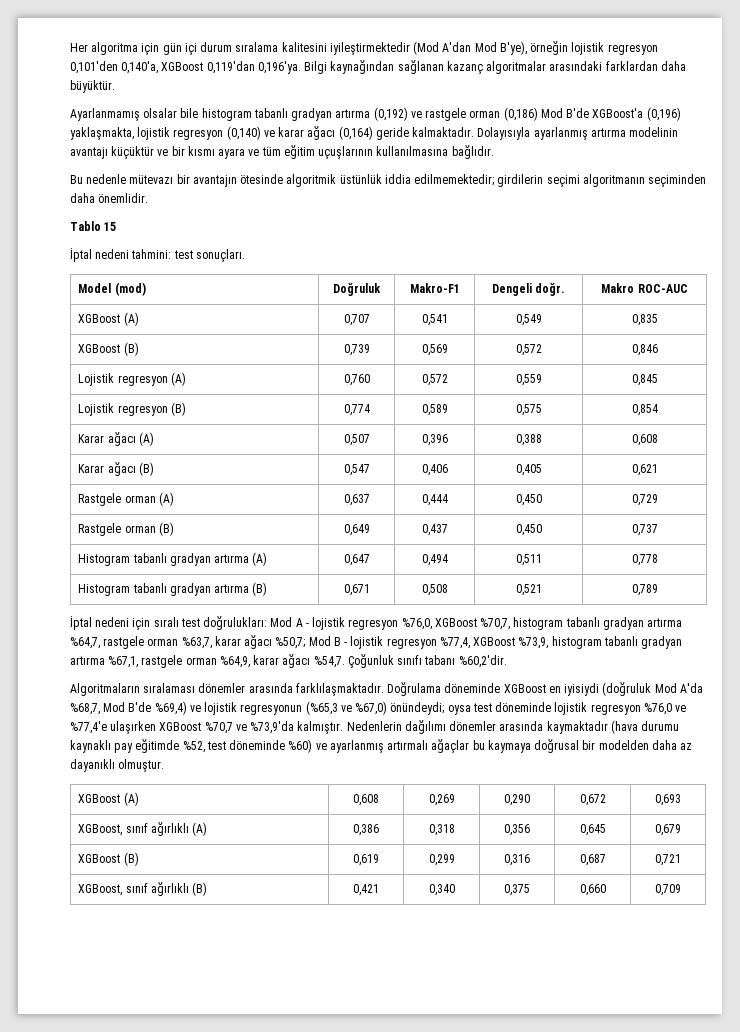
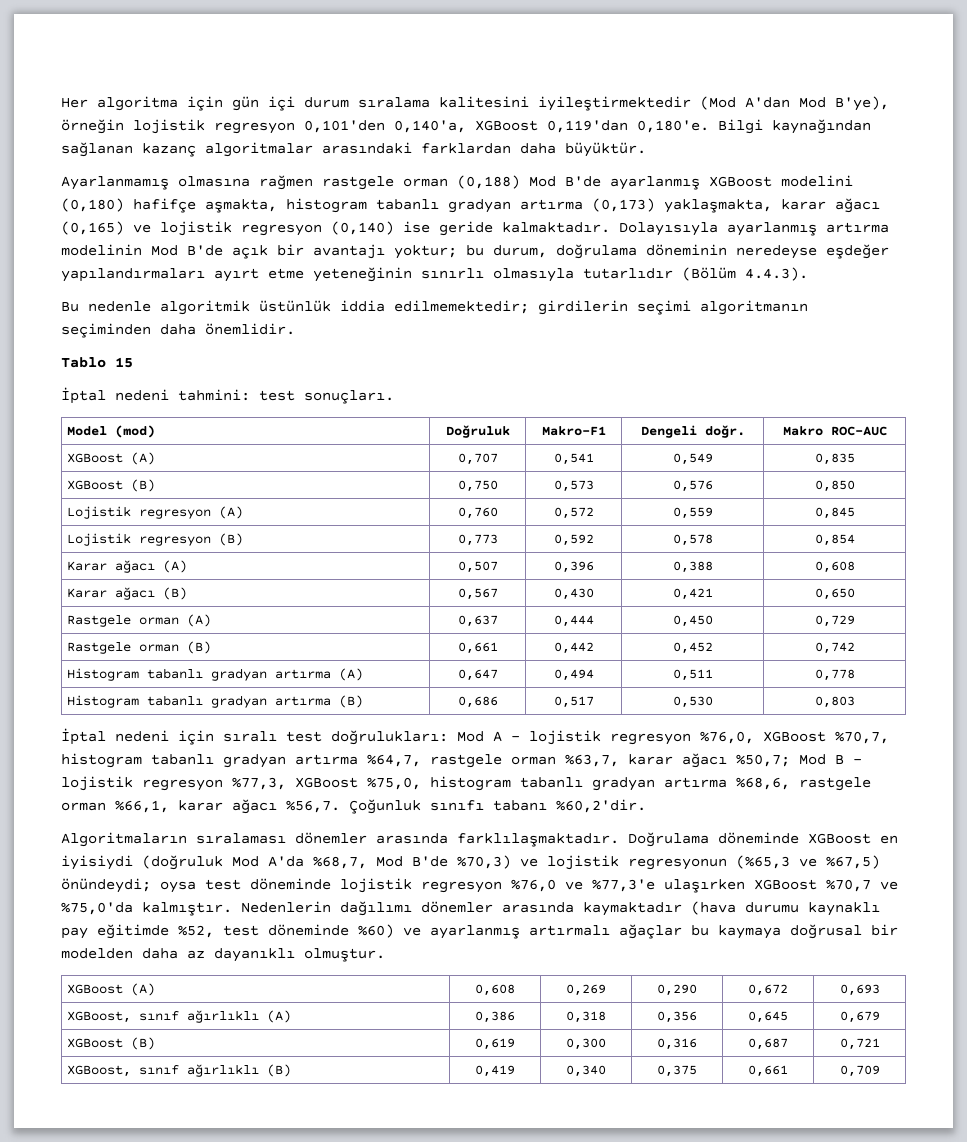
- Her algoritma için gün içi durum sıralama kalitesini iyileştirmektedir (Mod A'dan Mod B'ye), örneğin lojistik regresyon 0,101'den 0,140'a, XGBoost 0,119'dan 0,196'ya.
+ Her algoritma için gün içi durum sıralama kalitesini iyileştirmektedir (Mod A'dan Mod B'ye), örneğin lojistik regresyon 0,101'den 0,140'a, XGBoost 0,119'dan 0,180'e.
- Ayarlanmamış olsalar bile histogram tabanlı gradyan artırma (0,192) ve rastgele orman (0,186) Mod B'de XGBoost'a (0,196) yaklaşmakta, lojistik regresyon (0,140) ve karar ağacı (0,164) geride kalmaktadır.
+ Ayarlanmamış olmasına rağmen rastgele orman (0,188) Mod B'de ayarlanmış XGBoost modelini (0,180) hafifçe aşmakta, histogram tabanlı gradyan artırma (0,173) yaklaşmakta, karar ağacı (0,165) ve lojistik regresyon (0,140) ise geride kalmaktadır.
- Dolayısıyla ayarlanmış artırma modelinin avantajı küçüktür ve bir kısmı ayara ve tüm eğitim uçuşlarının kullanılmasına bağlıdır.
- Bu nedenle mütevazı bir avantajın ötesinde algoritmik üstünlük iddia edilmemektedir; girdilerin seçimi algoritmanın seçiminden daha önemlidir.
+ Dolayısıyla ayarlanmış artırma modelinin Mod B'de açık bir avantajı yoktur; bu durum, doğrulama döneminin neredeyse eşdeğer yapılandırmaları ayırt etme yeteneğinin sınırlı olmasıyla tutarlıdır (Bölüm 4.4.3).
+ Bu nedenle algoritmik üstünlük iddia edilmemektedir; girdilerin seçimi algoritmanın seçiminden daha önemlidir.
- XGBoost (B) | 0,739 | 0,569 | 0,572 | 0,846
+ XGBoost (B) | 0,750 | 0,573 | 0,576 | 0,850
- Lojistik regresyon (B) | 0,774 | 0,589 | 0,575 | 0,854
+ Lojistik regresyon (B) | 0,773 | 0,592 | 0,578 | 0,854
- Karar ağacı (B) | 0,547 | 0,406 | 0,405 | 0,621
+ Karar ağacı (B) | 0,567 | 0,430 | 0,421 | 0,650
- Rastgele orman (B) | 0,649 | 0,437 | 0,450 | 0,737
+ Rastgele orman (B) | 0,661 | 0,442 | 0,452 | 0,742
- Histogram tabanlı gradyan artırma (B) | 0,671 | 0,508 | 0,521 | 0,789
+ Histogram tabanlı gradyan artırma (B) | 0,686 | 0,517 | 0,530 | 0,803
- İptal nedeni için sıralı test doğrulukları: Mod A - lojistik regresyon %76,0, XGBoost %70,7, histogram tabanlı gradyan artırma %64,7, rastgele orman %63,7, karar ağacı %50,7; Mod B - lojistik regresyon %77,4, XGBoost %73,9, histogram tabanlı gradyan artırma %67,1, rastgele orman %64,9, karar ağacı %54,7.
+ İptal nedeni için sıralı test doğrulukları: Mod A - lojistik regresyon %76,0, XGBoost %70,7, histogram tabanlı gradyan artırma %64,7, rastgele orman %63,7, karar ağacı %50,7; Mod B - lojistik regresyon %77,3, XGBoost %75,0, histogram tabanlı gradyan artırma %68,6, rastgele orman %66,1, karar ağacı %56,7.
- Doğrulama döneminde XGBoost en iyisiydi (doğruluk Mod A'da %68,7, Mod B'de %69,4) ve lojistik regresyonun (%65,3 ve %67,0) önündeydi; oysa test döneminde lojistik regresyon %76,0 ve %77,4'e ulaşırken XGBoost %70,7 ve %73,9'da kalmıştır.
+ Doğrulama döneminde XGBoost en iyisiydi (doğruluk Mod A'da %68,7, Mod B'de %70,3) ve lojistik regresyonun (%65,3 ve %67,5) önündeydi; oysa test döneminde lojistik regresyon %76,0 ve %77,3'e ulaşırken XGBoost %70,7 ve %75,0'da kalmıştır.
- XGBoost (B) | 0,619 | 0,299 | 0,316 | 0,687 | 0,721
+ XGBoost (B) | 0,619 | 0,300 | 0,316 | 0,687 | 0,721
- XGBoost, sınıf ağırlıklı (B) | 0,421 | 0,340 | 0,375 | 0,660 | 0,709
+ XGBoost, sınıf ağırlıklı (B) | 0,419 | 0,340 | 0,375 | 0,661 | 0,709

